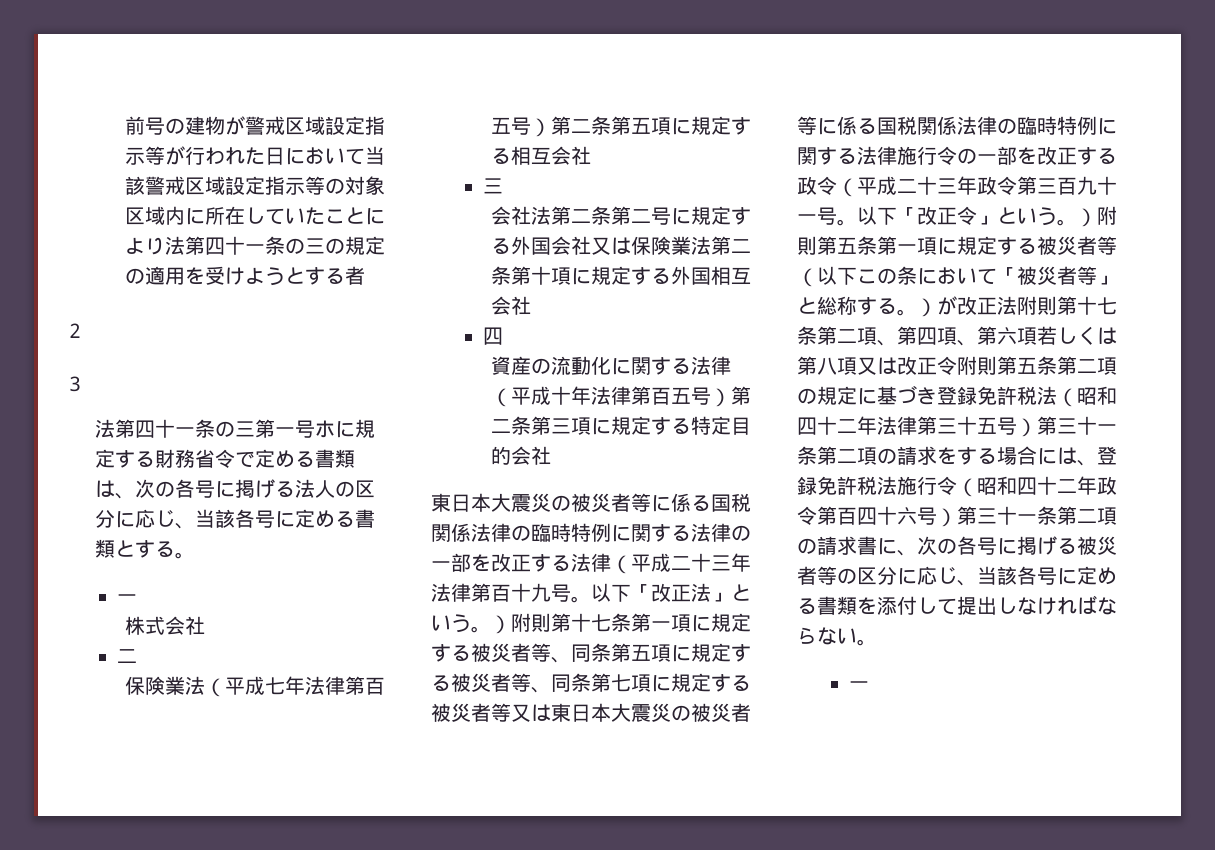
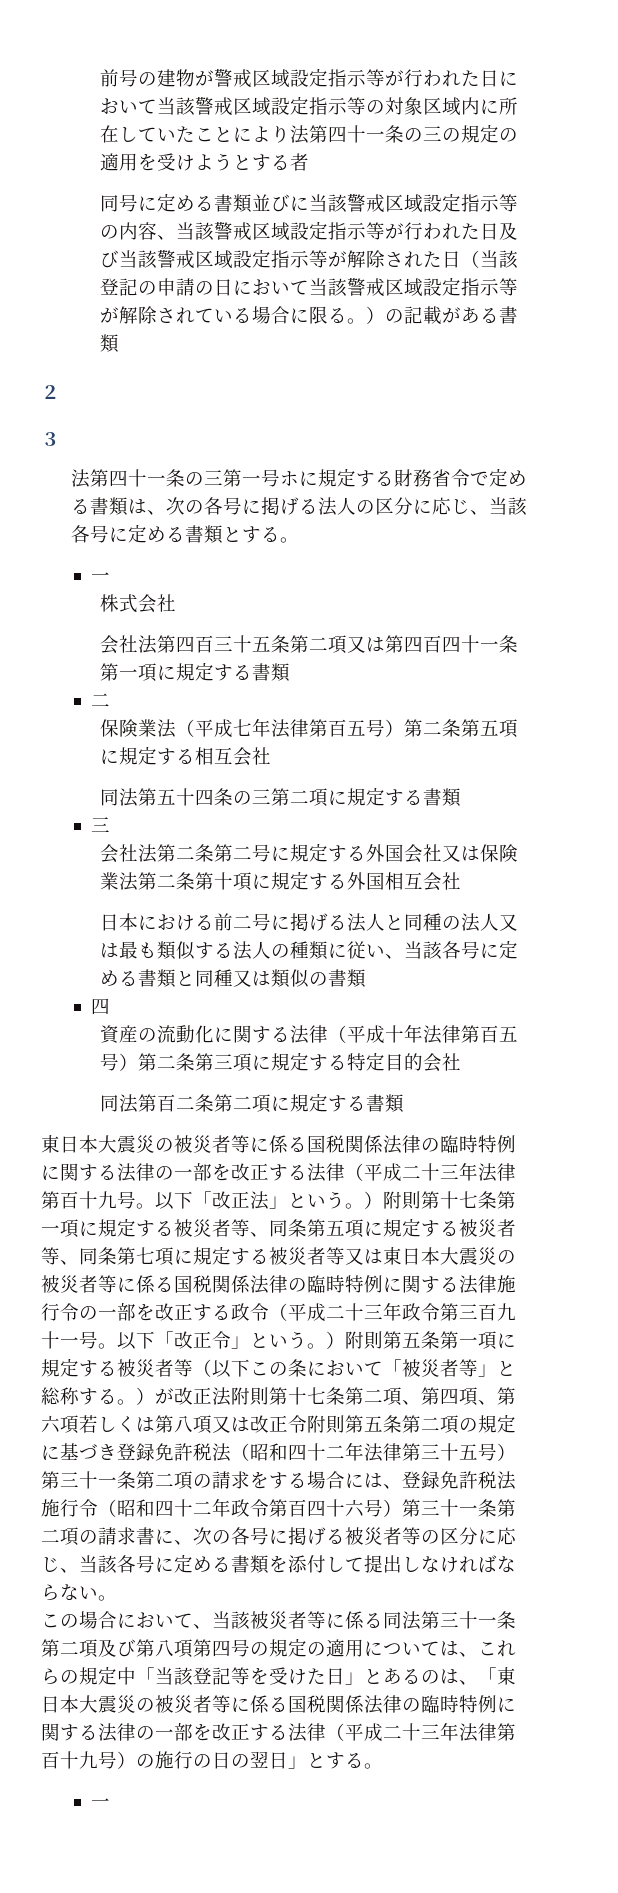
+ 同号に定める書類並びに当該警戒区域設定指示等の内容、当該警戒区域設定指示等が行われた日及び当該警戒区域設定指示等が解除された日（当該登記の申請の日において当該警戒区域設定指示等が解除されている場合に限る。）の記載がある書類
+ 会社法第四百三十五条第二項又は第四百四十一条第一項に規定する書類
+ 同法第五十四条の三第二項に規定する書類
+ 日本における前二号に掲げる法人と同種の法人又は最も類似する法人の種類に従い、当該各号に定める書類と同種又は類似の書類
+ 同法第百二条第二項に規定する書類
+ この場合において、当該被災者等に係る同法第三十一条第二項及び第八項第四号の規定の適用については、これらの規定中「当該登記等を受けた日」とあるのは、「東日本大震災の被災者等に係る国税関係法律の臨時特例に関する法律の一部を改正する法律（平成二十三年法律第百十九号）の施行の日の翌日」とする。

